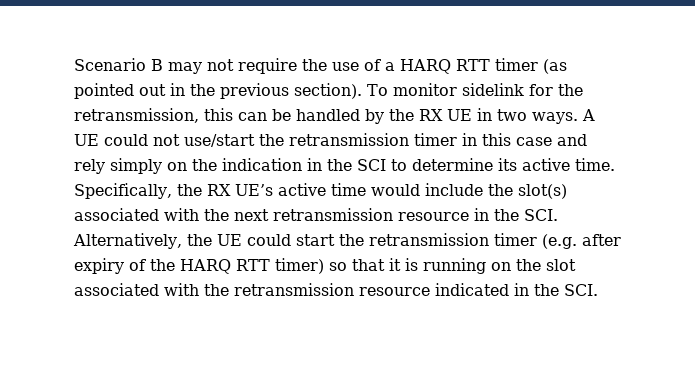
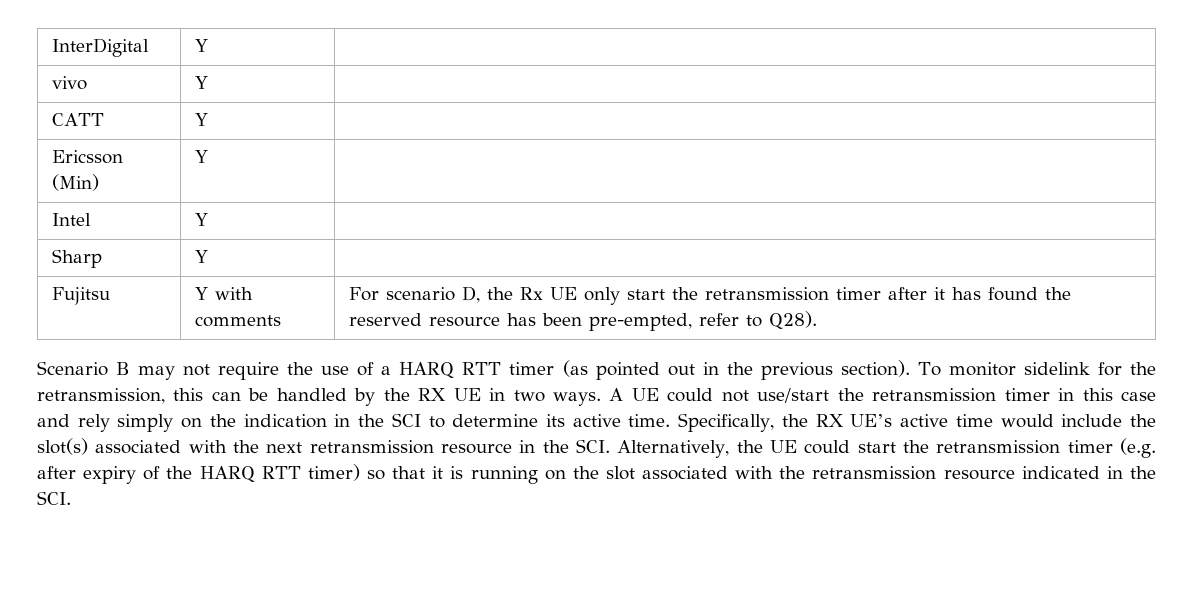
+ InterDigital | Y |
+ vivo | Y |
+ CATT | Y |
+ Ericsson (Min) | Y |
+ Intel | Y |
+ Sharp | Y |
+ Fujitsu | Y with comments | For scenario D, the Rx UE only start the retransmission timer after it has found the reserved resource has been pre-empted, refer to Q28).

